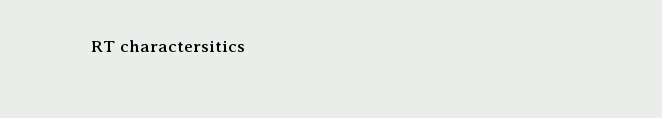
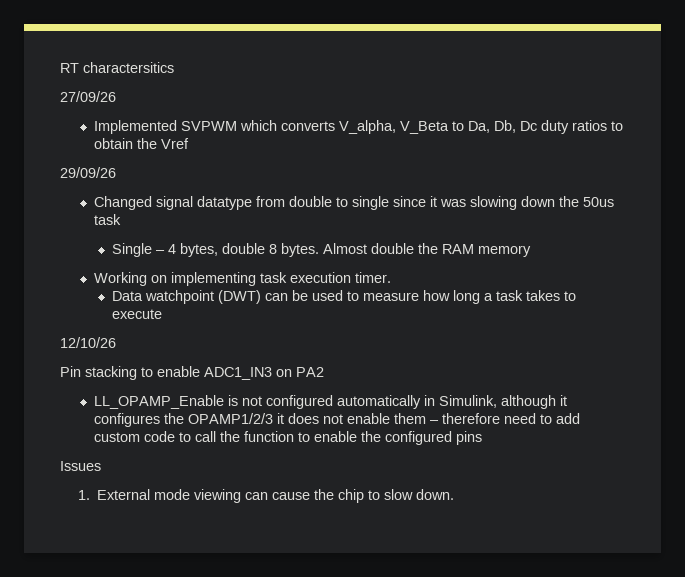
+ 27/09/26
+ Implemented SVPWM which converts V_alpha, V_Beta to Da, Db, Dc duty ratios to obtain the Vref
+ 29/09/26
+ Changed signal datatype from double to single since it was slowing down the 50us task
+ Single – 4 bytes, double 8 bytes. Almost double the RAM memory
+ Working on implementing task execution timer.
+ Data watchpoint (DWT) can be used to measure how long a task takes to execute
+ 12/10/26
+ Pin stacking to enable ADC1_IN3 on PA2
+ LL_OPAMP_Enable is not configured automatically in Simulink, although it configures the OPAMP1/2/3 it does not enable them – therefore need to add custom code to call the function to enable the configured pins
+ Issues
+ 1. External mode viewing can cause the chip to slow down.

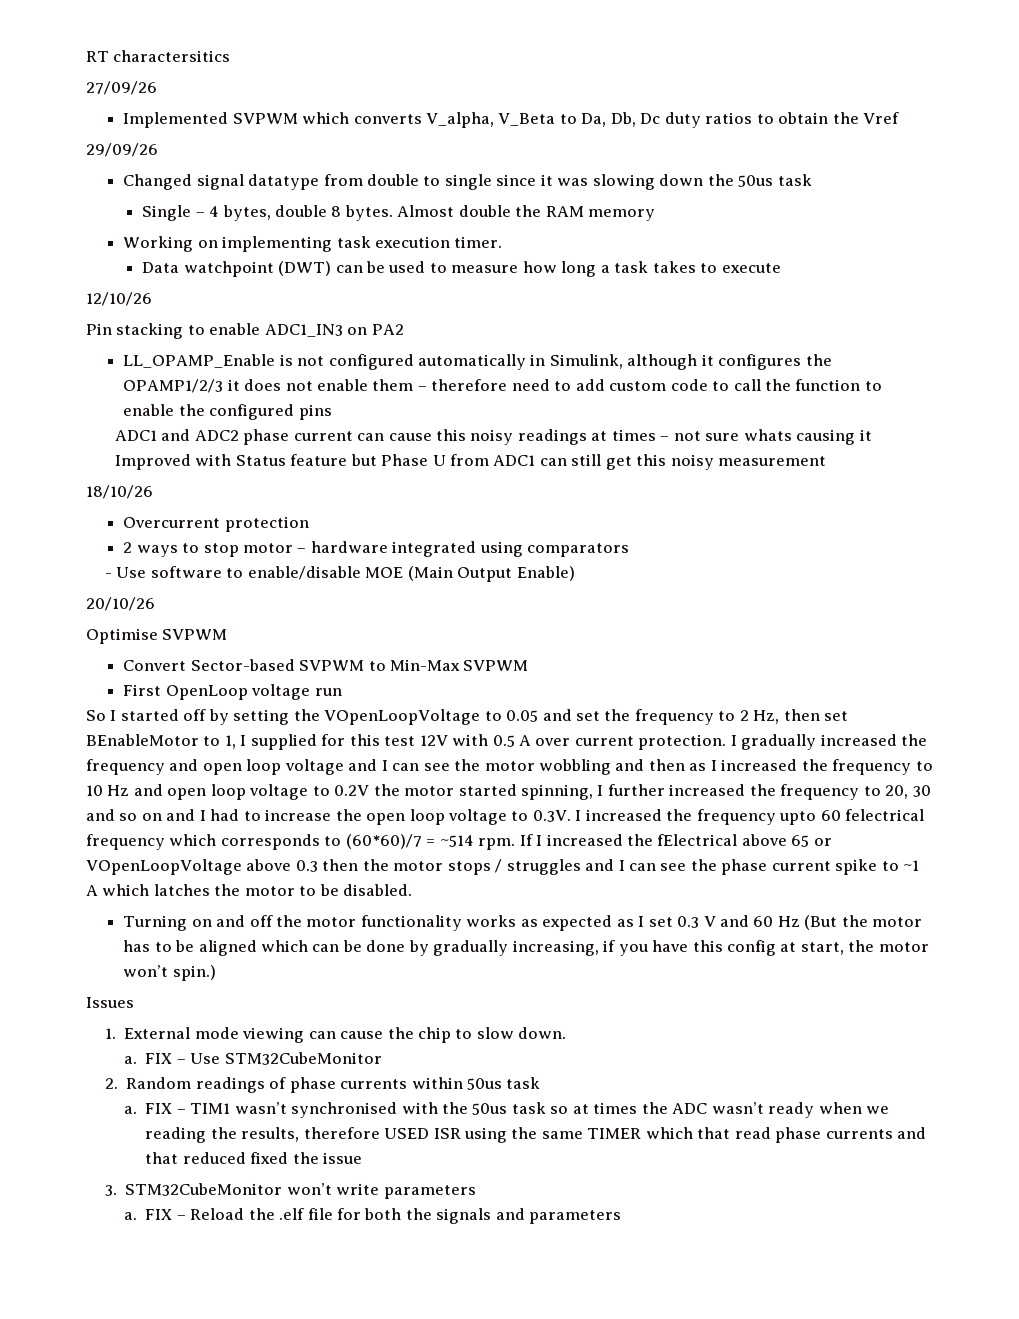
+ ADC1 and ADC2 phase current can cause this noisy readings at times – not sure whats causing it
+ Improved with Status feature but Phase U from ADC1 can still get this noisy measurement
+ 18/10/26
+ Overcurrent protection
+ 2 ways to stop motor – hardware integrated using comparators
+ - Use software to enable/disable MOE (Main Output Enable)
+ 20/10/26
+ Optimise SVPWM
+ Convert Sector-based SVPWM to Min-Max SVPWM
+ First OpenLoop voltage run
+ So I started off by setting the VOpenLoopVoltage to 0.05 and set the frequency to 2 Hz, then set BEnableMotor to 1, I supplied for this test 12V with 0.5 A over current protection. I gradually increased the frequency and open loop voltage and I can see the motor wobbling and then as I increased the frequency to 10 Hz and open loop voltage to 0.2V the motor started spinning, I further increased the frequency to 20, 30 and so on and I had to increase the open loop voltage to 0.3V. I increased the frequency upto 60 felectrical frequency which corresponds to (60*60)/7 = ~514 rpm. If I increased the fElectrical above 65 or VOpenLoopVoltage above 0.3 then the motor stops / struggles and I can see the phase current spike to ~1 A which latches the motor to be disabled.
+ Turning on and off the motor functionality works as expected as I set 0.3 V and 60 Hz (But the motor has to be aligned which can be done by gradually increasing, if you have this config at start, the motor won’t spin.)
+ a. FIX – Use STM32CubeMonitor
+ 2. Random readings of phase currents within 50us task
+ a. FIX – TIM1 wasn’t synchronised with the 50us task so at times the ADC wasn’t ready when we reading the results, therefore USED ISR using the same TIMER which that read phase currents and that reduced fixed the issue
+ 3. STM32CubeMonitor won’t write parameters
+ a. FIX – Reload the .elf file for both the signals and parameters

